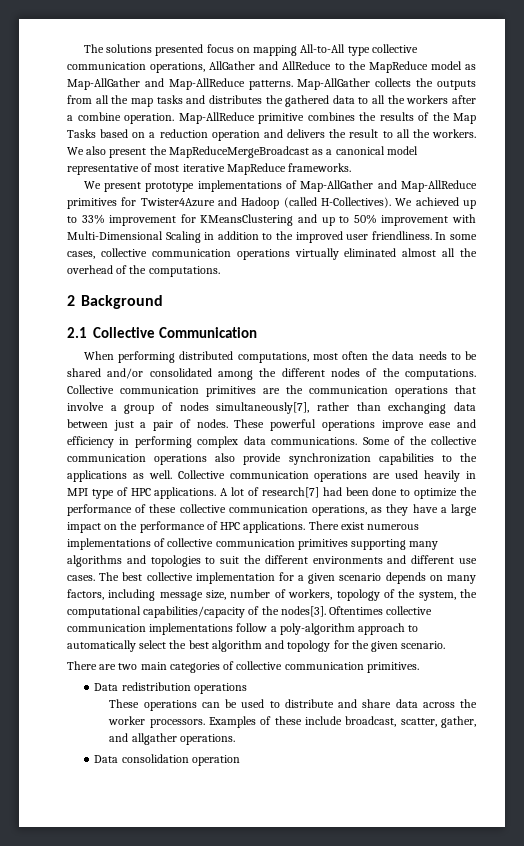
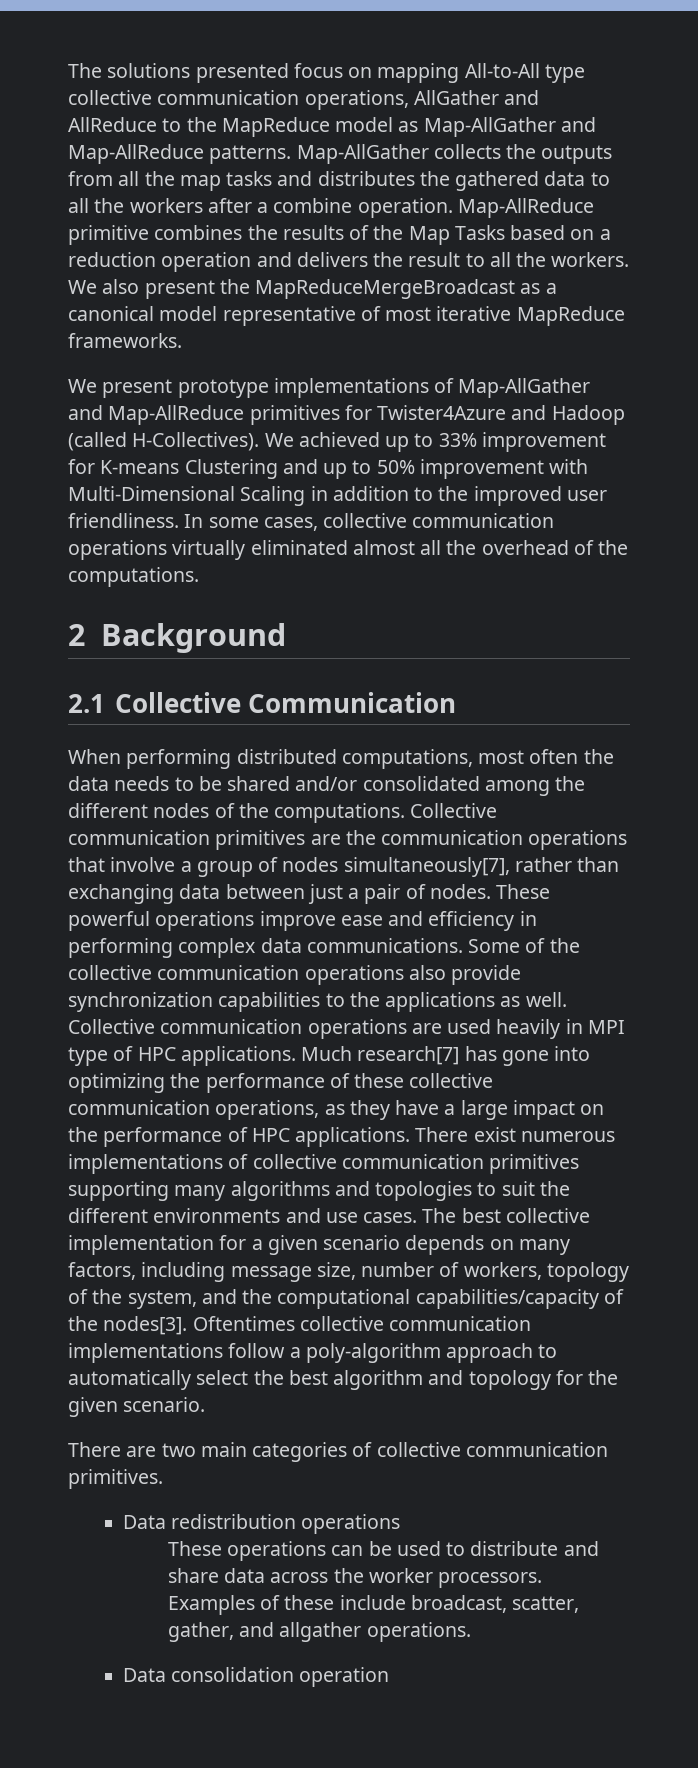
- We achieved up to 33% improvement for KMeansClustering and up to 50% improvement with Multi-Dimensional Scaling in addition to the improved user friendliness.
+ We achieved up to 33% improvement for K-means Clustering and up to 50% improvement with Multi-Dimensional Scaling in addition to the improved user friendliness.
- A lot of research[7] had been done to optimize the performance of these collective communication operations, as they have a large impact on the performance of HPC applications.
+ Much research[7] has gone into optimizing the performance of these collective communication operations, as they have a large impact on the performance of HPC applications.
- There exist numerous implementations of collective communication primitives supporting many algorithms and topologies to suit the different environments and different use cases.
+ There exist numerous implementations of collective communication primitives supporting many algorithms and topologies to suit the different environments and use cases.
- The best collective implementation for a given scenario depends on many factors, including message size, number of workers, topology of the system, the computational capabilities/capacity of the nodes[3].
+ The best collective implementation for a given scenario depends on many factors, including message size, number of workers, topology of the system, and the computational capabilities/capacity of the nodes[3].

